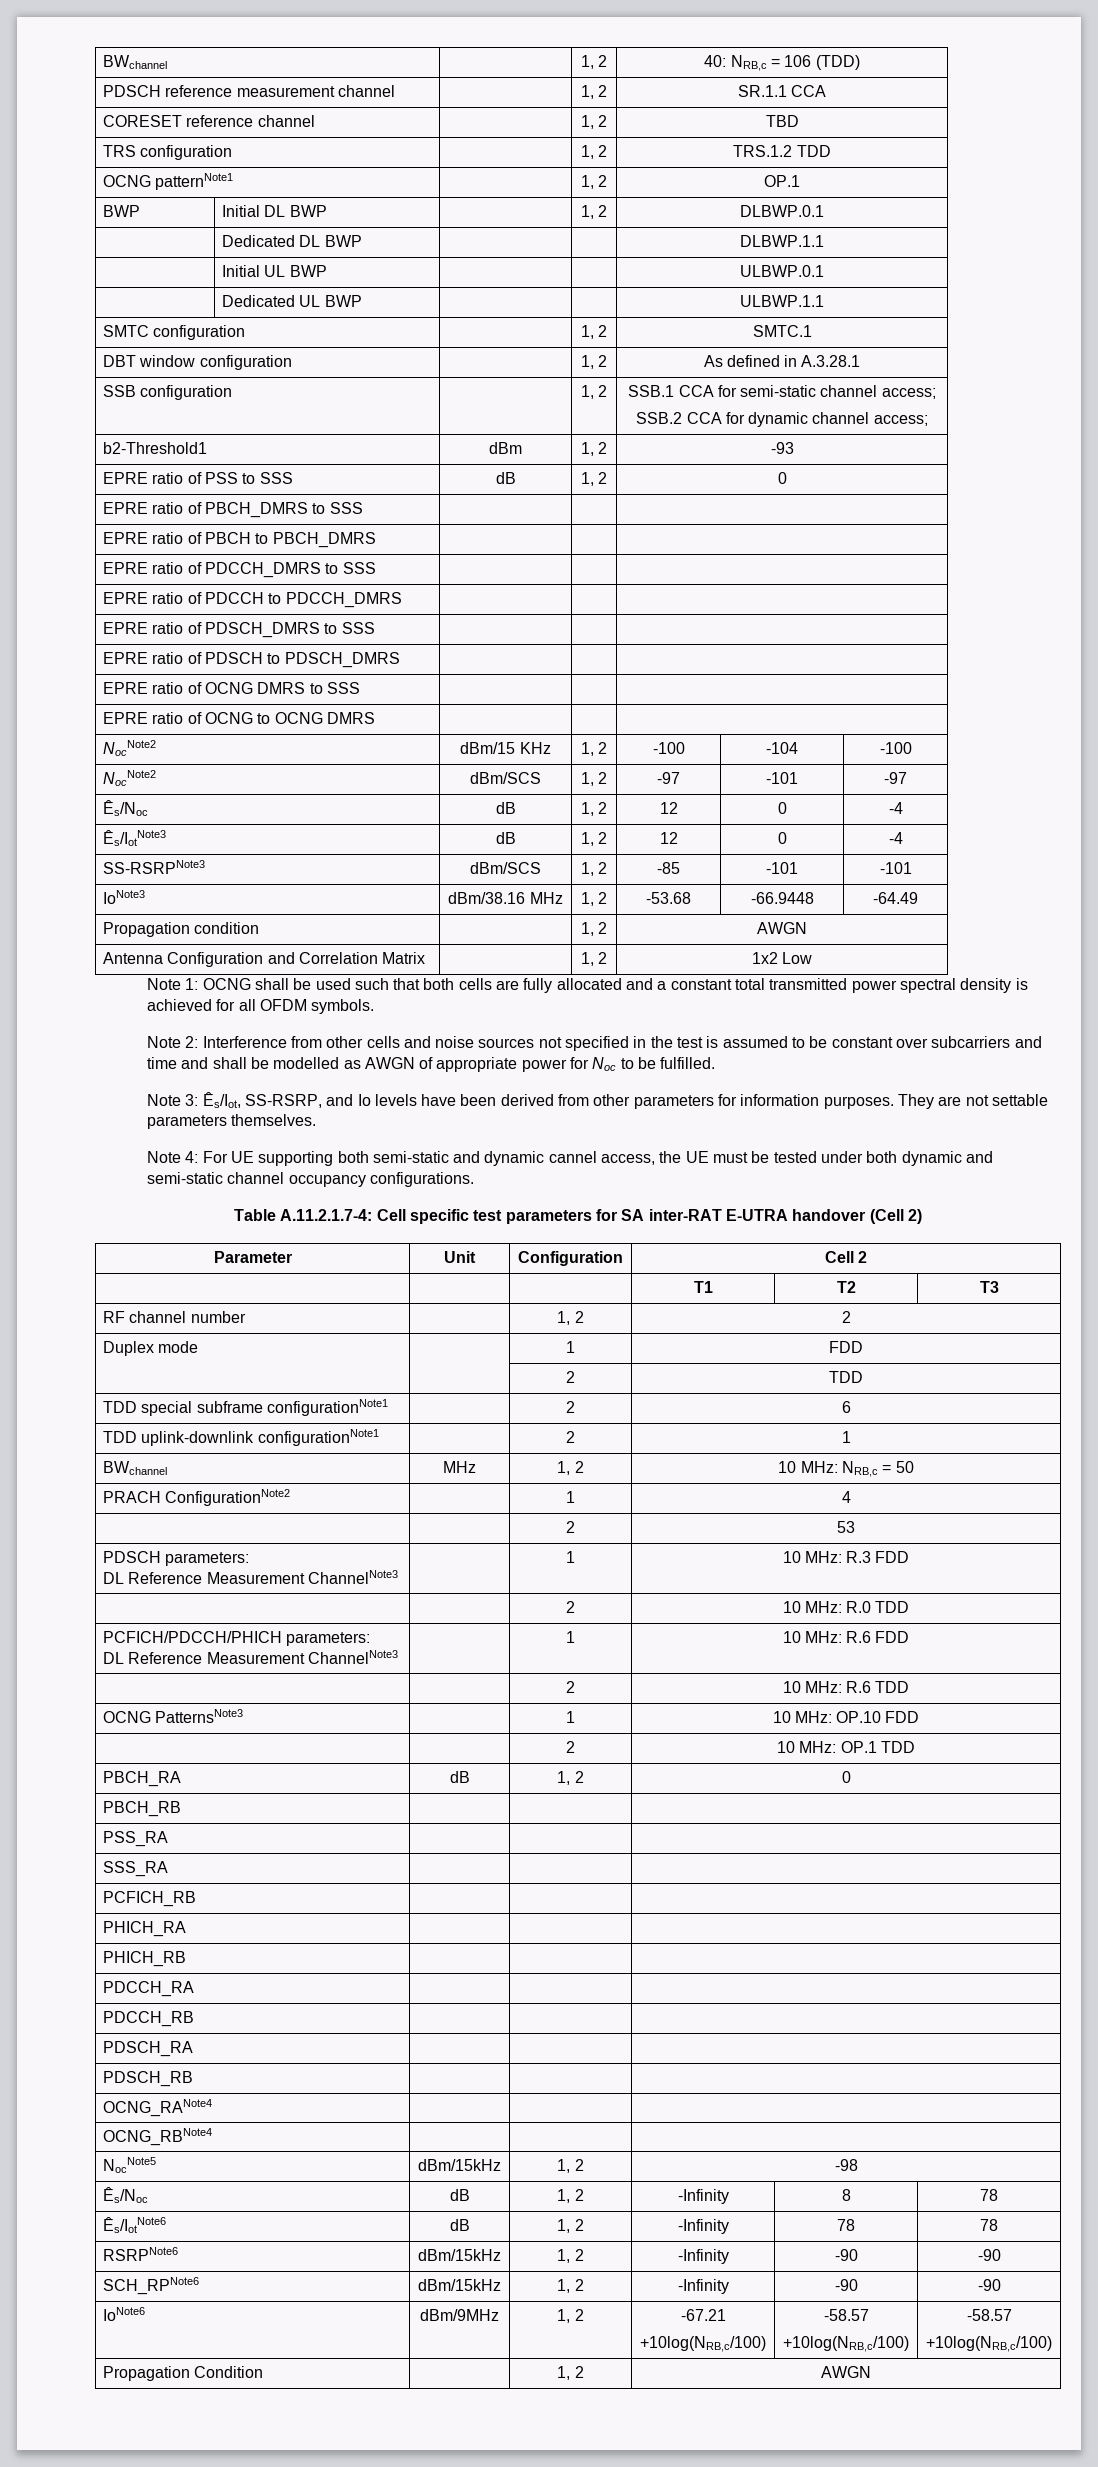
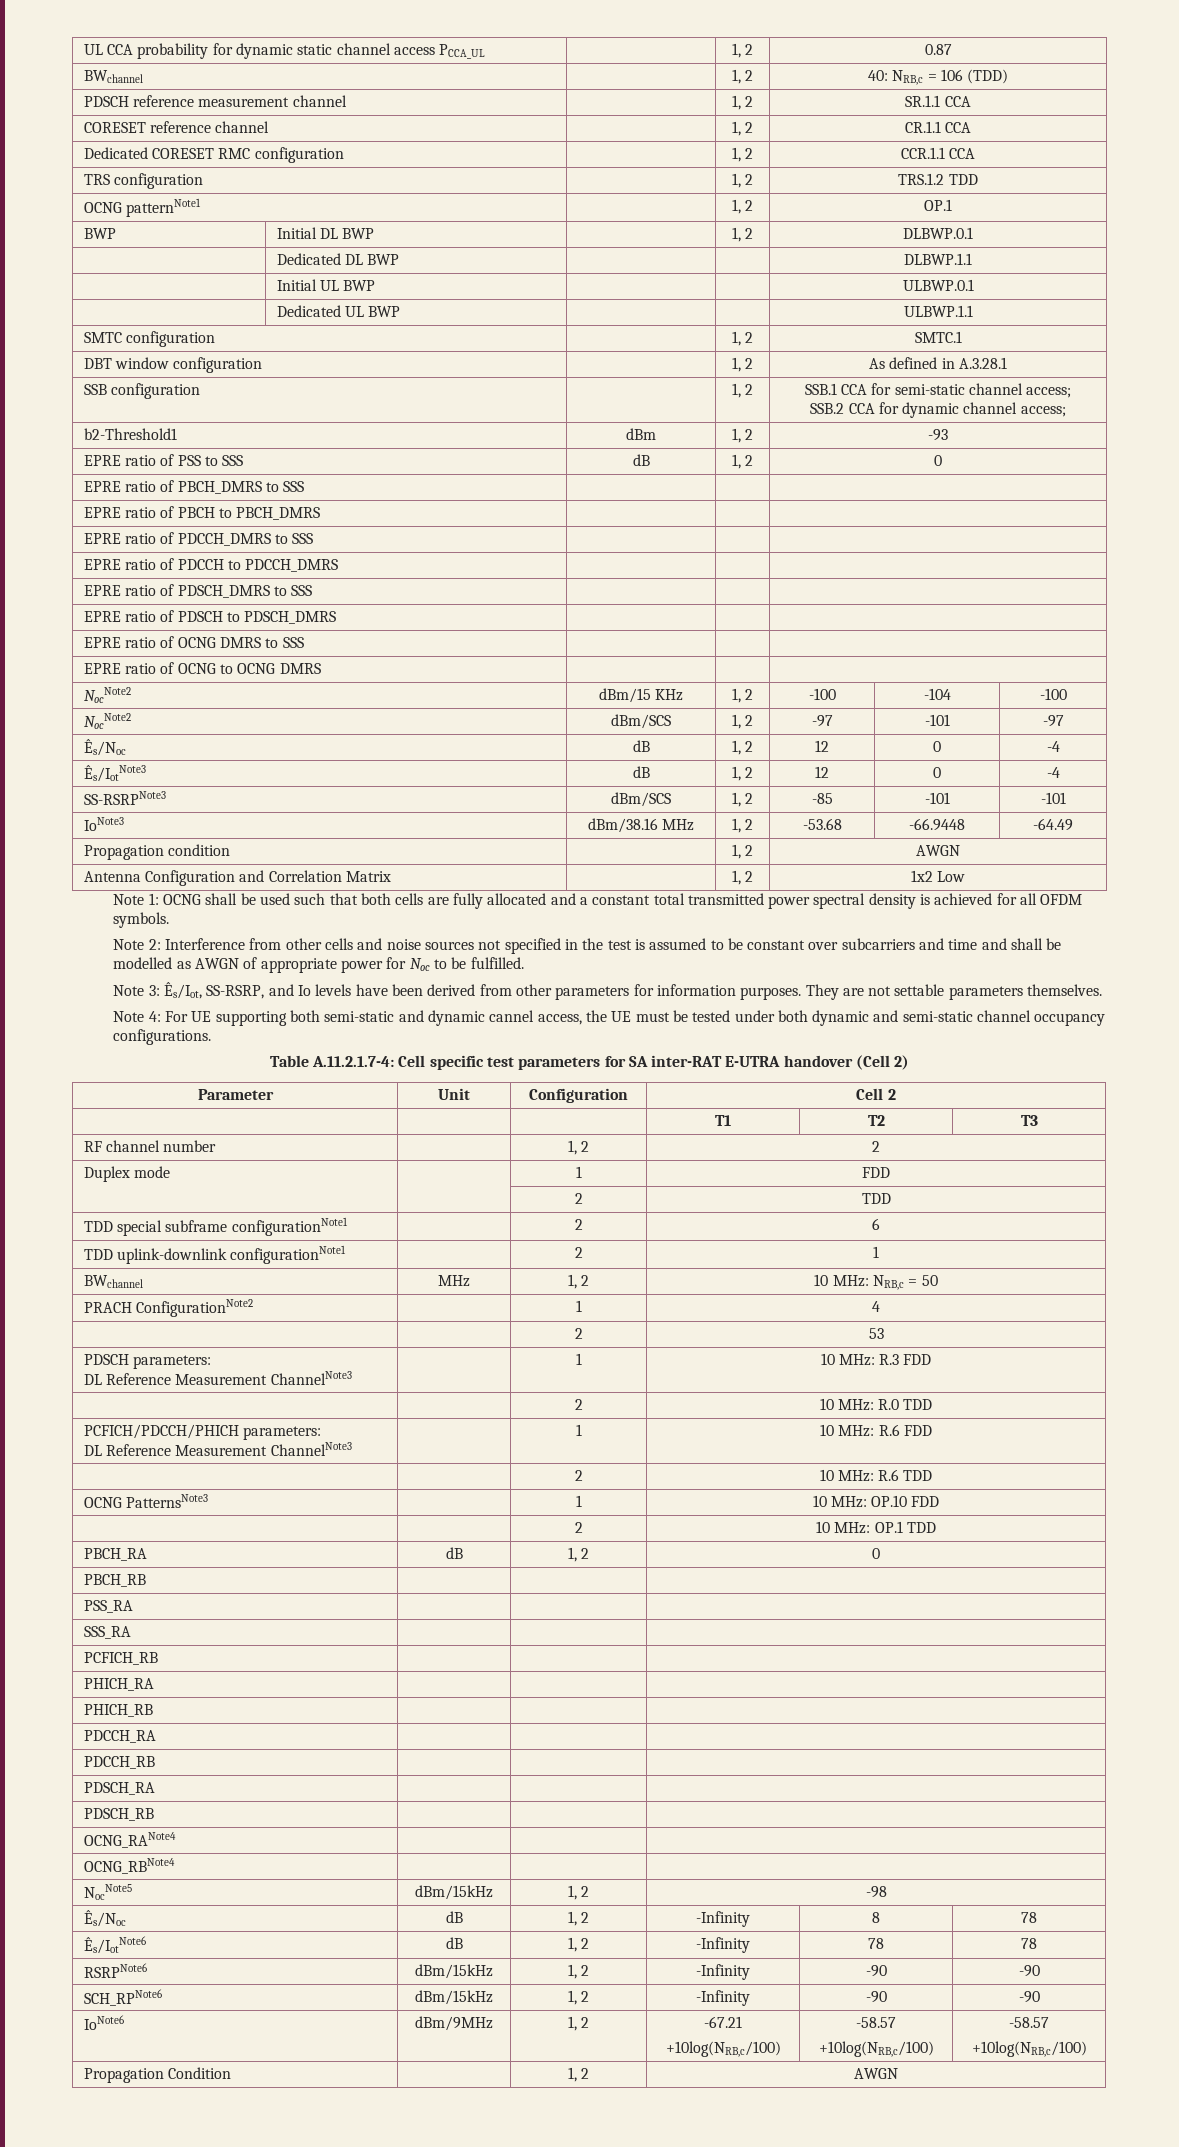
+ UL CCA probability for dynamic static channel access PCCA_UL | | 1, 2 | 0.87
- CORESET reference channel | | 1, 2 | TBD
+ CORESET reference channel | | 1, 2 | CR.1.1 CCA
+ Dedicated CORESET RMC configuration | | 1, 2 | CCR.1.1 CCA

